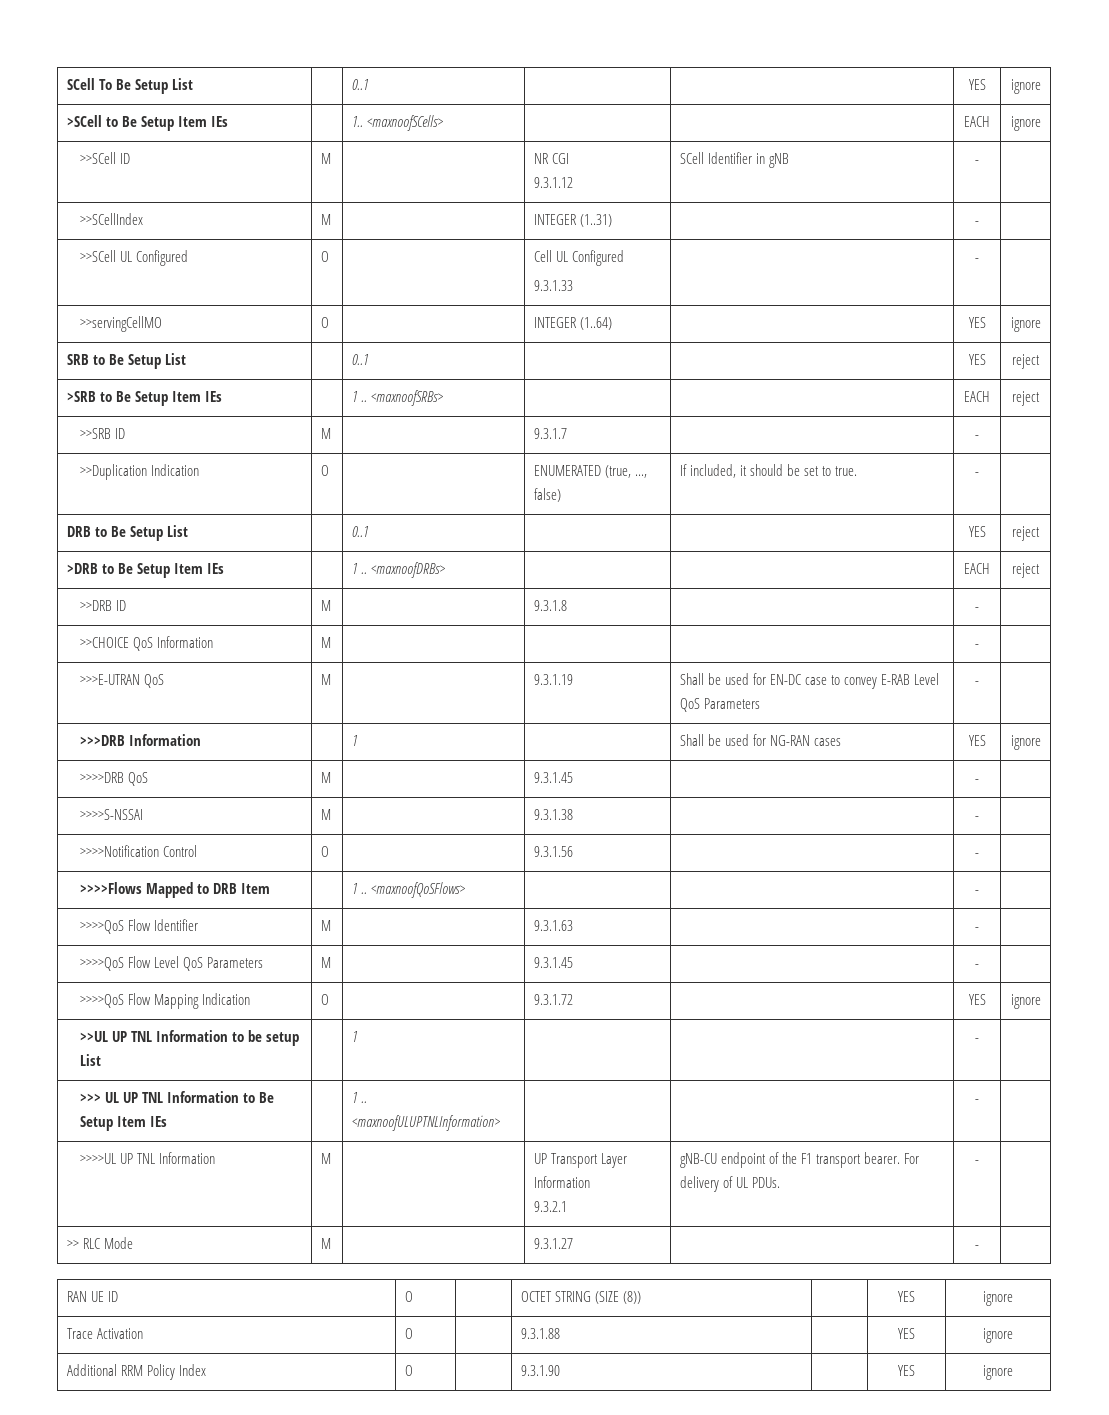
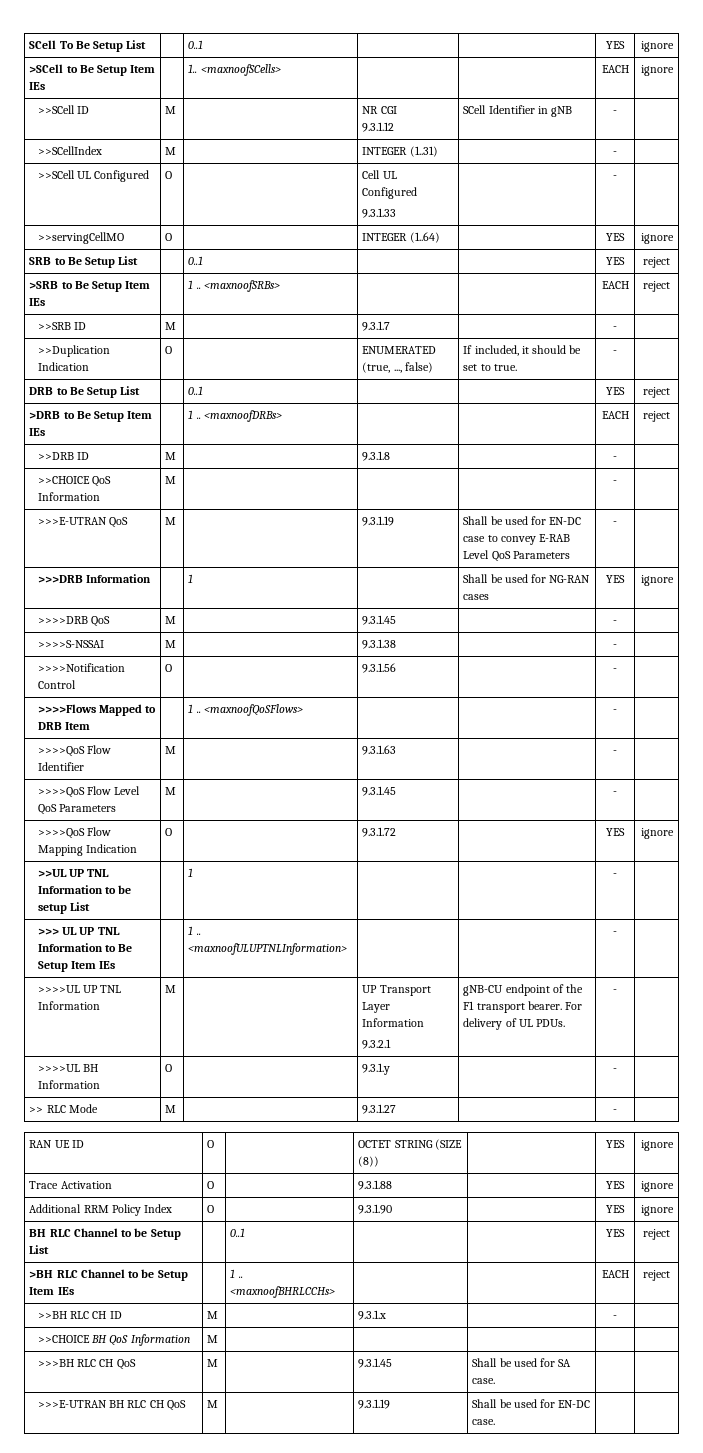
+ >>>>UL BH Information | O | | 9.3.1.y | | - |
+ BH RLC Channel to be Setup List | | 0..1 | | | YES | reject
+ >BH RLC Channel to be Setup Item IEs | | 1 .. <maxnoofBHRLCCHs> | | | EACH | reject
+ >>BH RLC CH ID | M | | 9.3.1.x | | - |
+ >>CHOICE BH QoS Information | M | | | | |
+ >>>BH RLC CH QoS | M | | 9.3.1.45 | Shall be used for SA case. | |
+ >>>E-UTRAN BH RLC CH QoS | M | | 9.3.1.19 | Shall be used for EN-DC case. | |

